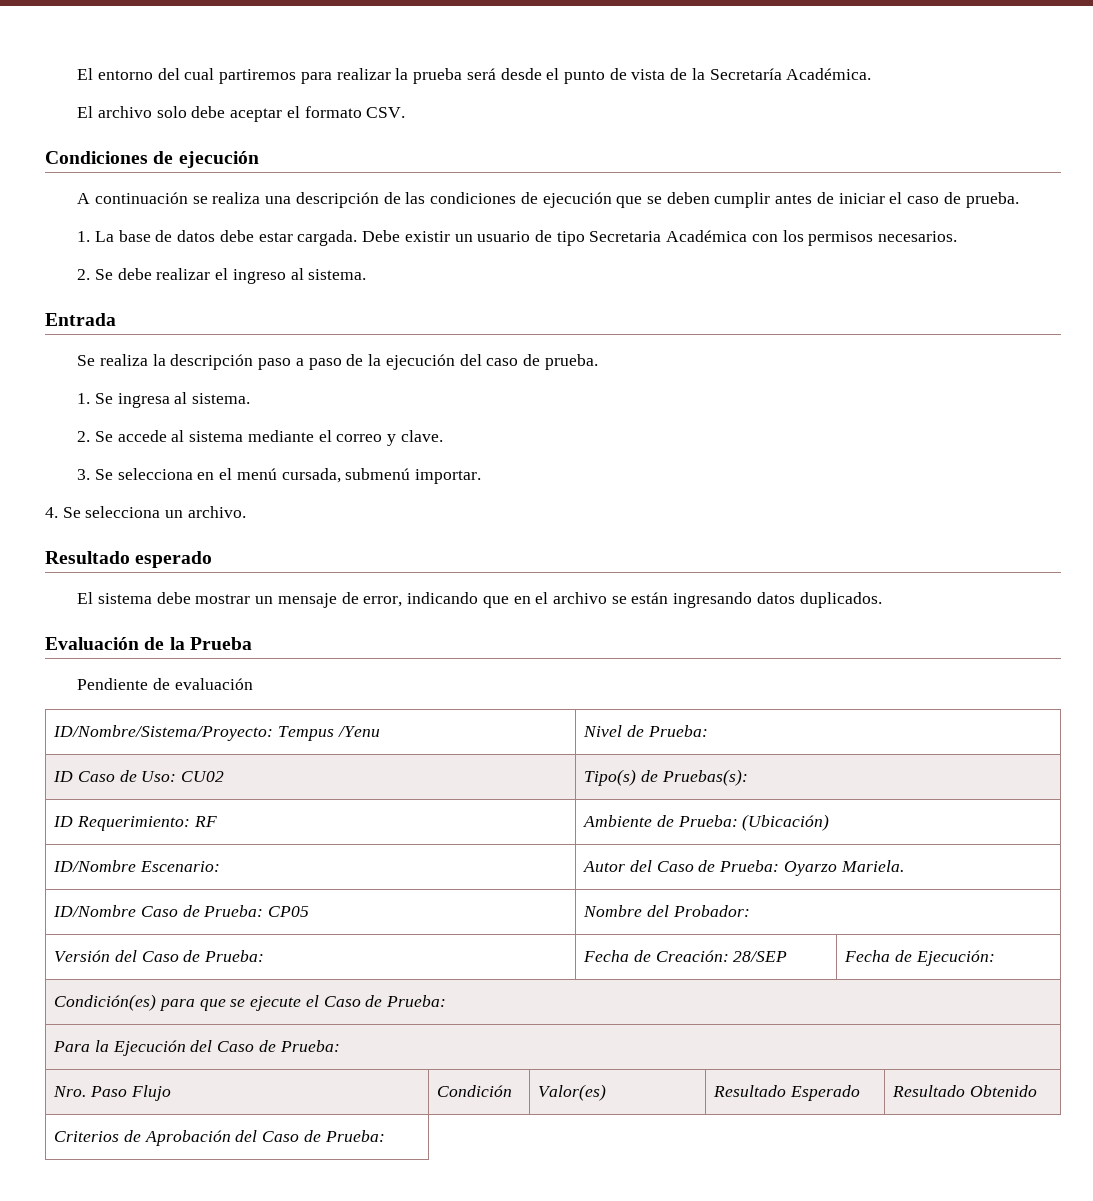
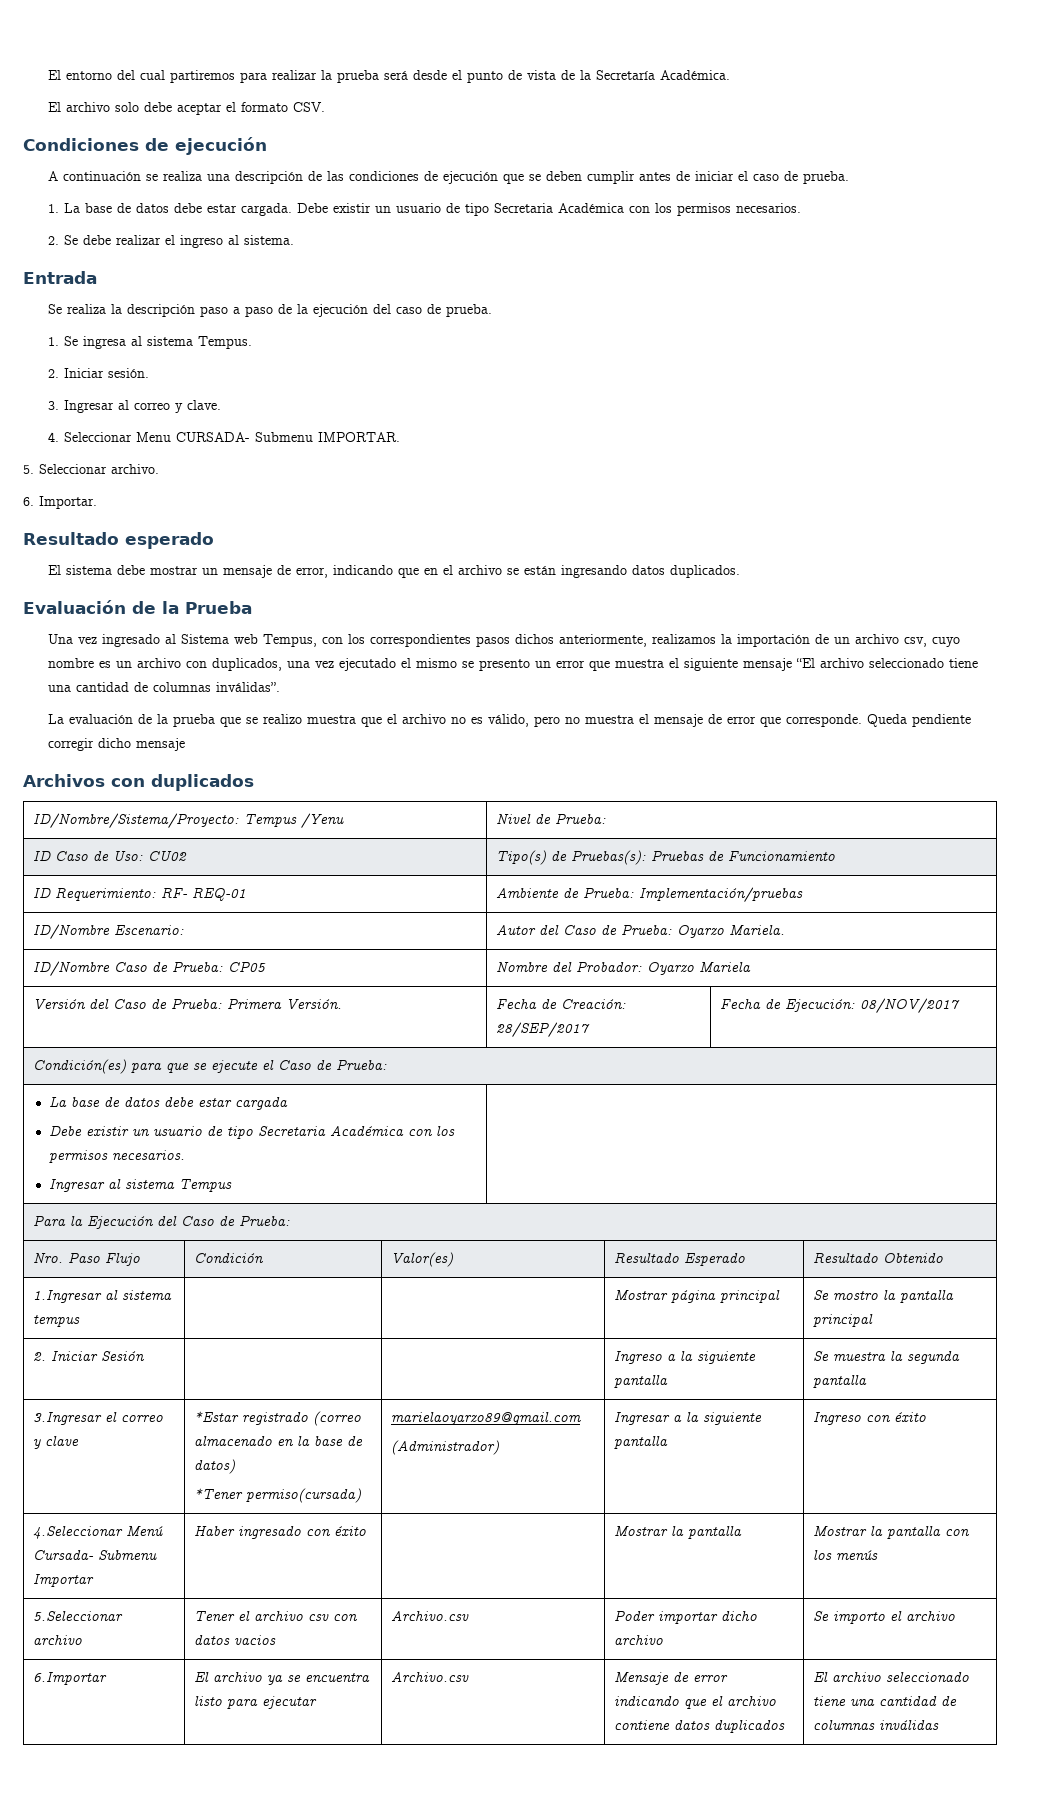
- 1. Se ingresa al sistema.
- 2. Se accede al sistema mediante el correo y clave.
- 3. Se selecciona en el menú cursada, submenú importar.
- 4. Se selecciona un archivo.
+ 1. Se ingresa al sistema Tempus.
+ 2. Iniciar sesión.
+ 3. Ingresar al correo y clave.
+ 4. Seleccionar Menu CURSADA- Submenu IMPORTAR.
+ 5. Seleccionar archivo.
+ 6. Importar.
- Pendiente de evaluación
+ Una vez ingresado al Sistema web Tempus, con los correspondientes pasos dichos anteriormente, realizamos la importación de un archivo csv, cuyo nombre es un archivo con duplicados, una vez ejecutado el mismo se presento un error que muestra el siguiente mensaje “El archivo seleccionado tiene una cantidad de columnas inválidas”.
+ La evaluación de la prueba que se realizo muestra que el archivo no es válido, pero no muestra el mensaje de error que corresponde. Queda pendiente corregir dicho mensaje
+ Archivos con duplicados
- ID Caso de Uso: CU02 | Tipo(s) de Pruebas(s):
+ ID Caso de Uso: CU02 | Tipo(s) de Pruebas(s): Pruebas de Funcionamiento
- ID Requerimiento: RF | Ambiente de Prueba: (Ubicación)
+ ID Requerimiento: RF- REQ-01 | Ambiente de Prueba: Implementación/pruebas
- ID/Nombre Caso de Prueba: CP05 | Nombre del Probador:
+ ID/Nombre Caso de Prueba: CP05 | Nombre del Probador: Oyarzo Mariela
- Versión del Caso de Prueba: | Fecha de Creación: 28/SEP | Fecha de Ejecución:
+ Versión del Caso de Prueba: Primera Versión. | Fecha de Creación: 28/SEP/2017 | Fecha de Ejecución: 08/NOV/2017
+ La base de datos debe estar cargada
+ Debe existir un usuario de tipo Secretaria Académica con los permisos necesarios.
+ Ingresar al sistema Tempus |
- Criterios de Aprobación del Caso de Prueba:
+ 1.Ingresar al sistema tempus | | | Mostrar página principal | Se mostro la pantalla principal
+ 2. Iniciar Sesión | | | Ingreso a la siguiente pantalla | Se muestra la segunda pantalla
+ 3.Ingresar el correo y clave | *Estar registrado (correo almacenado en la base de datos)
+ *Tener permiso(cursada) | marielaoyarzo89@gmail.com
+ (Administrador) | Ingresar a la siguiente pantalla | Ingreso con éxito
+ 4.Seleccionar Menú Cursada- Submenu Importar | Haber ingresado con éxito | | Mostrar la pantalla | Mostrar la pantalla con los menús
+ 5.Seleccionar archivo | Tener el archivo csv con datos vacios | Archivo.csv | Poder importar dicho archivo | Se importo el archivo
+ 6.Importar | El archivo ya se encuentra listo para ejecutar | Archivo.csv | Mensaje de error indicando que el archivo contiene datos duplicados | El archivo seleccionado tiene una cantidad de columnas inválidas

